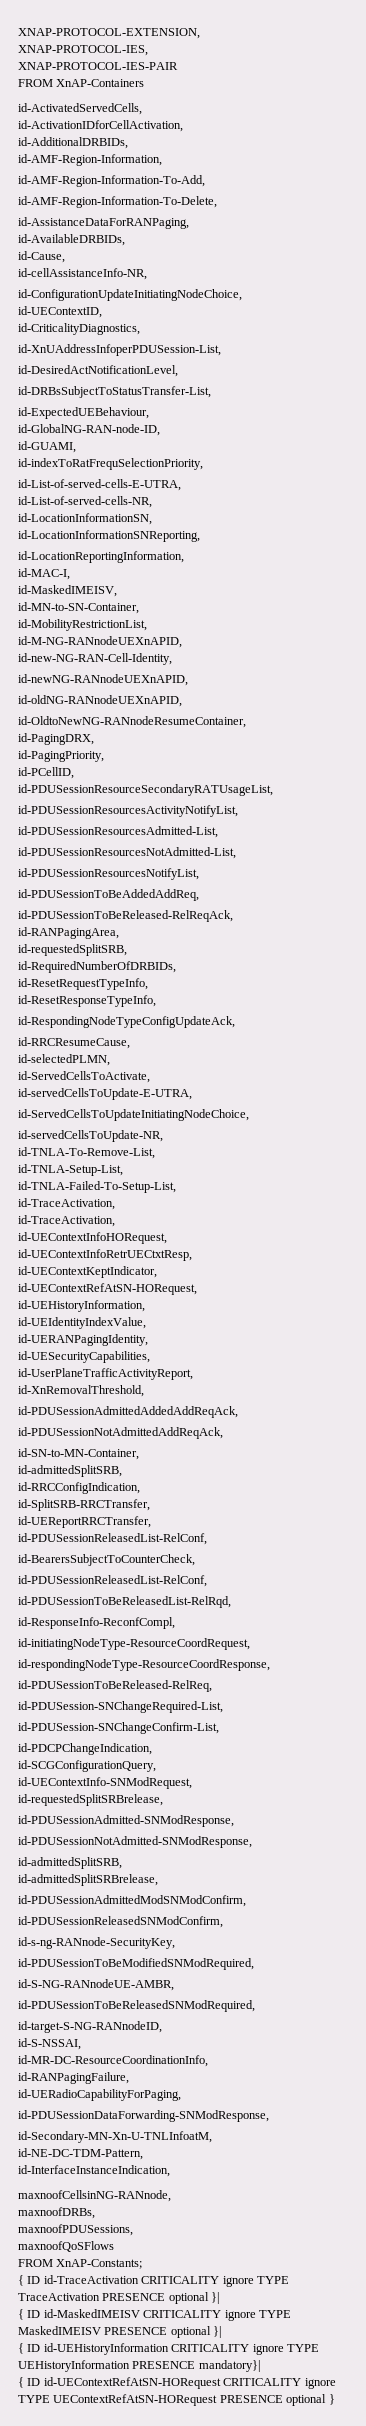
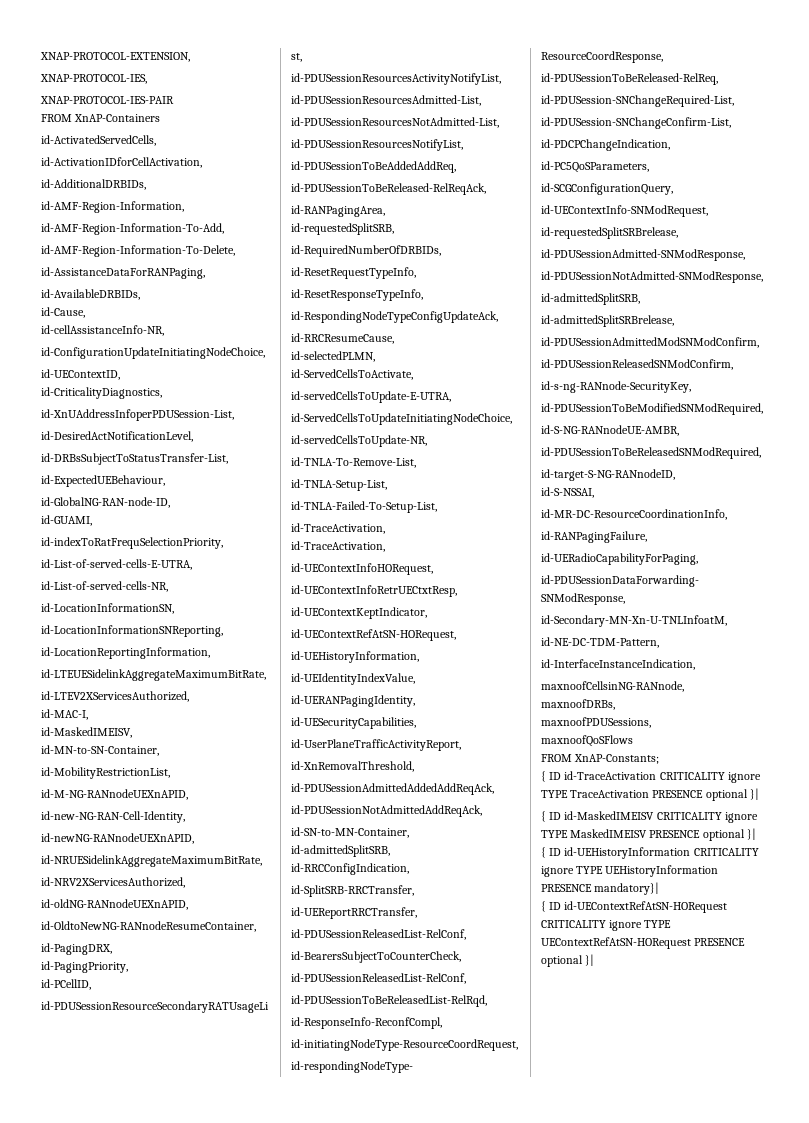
+ id-LTEUESidelinkAggregateMaximumBitRate,
+ id-LTEV2XServicesAuthorized,
+ id-NRUESidelinkAggregateMaximumBitRate,
+ id-NRV2XServicesAuthorized,
+ id-PC5QoSParameters,
- { ID id-UEContextRefAtSN-HORequest CRITICALITY ignore TYPE UEContextRefAtSN-HORequest PRESENCE optional }
+ { ID id-UEContextRefAtSN-HORequest CRITICALITY ignore TYPE UEContextRefAtSN-HORequest PRESENCE optional }|

